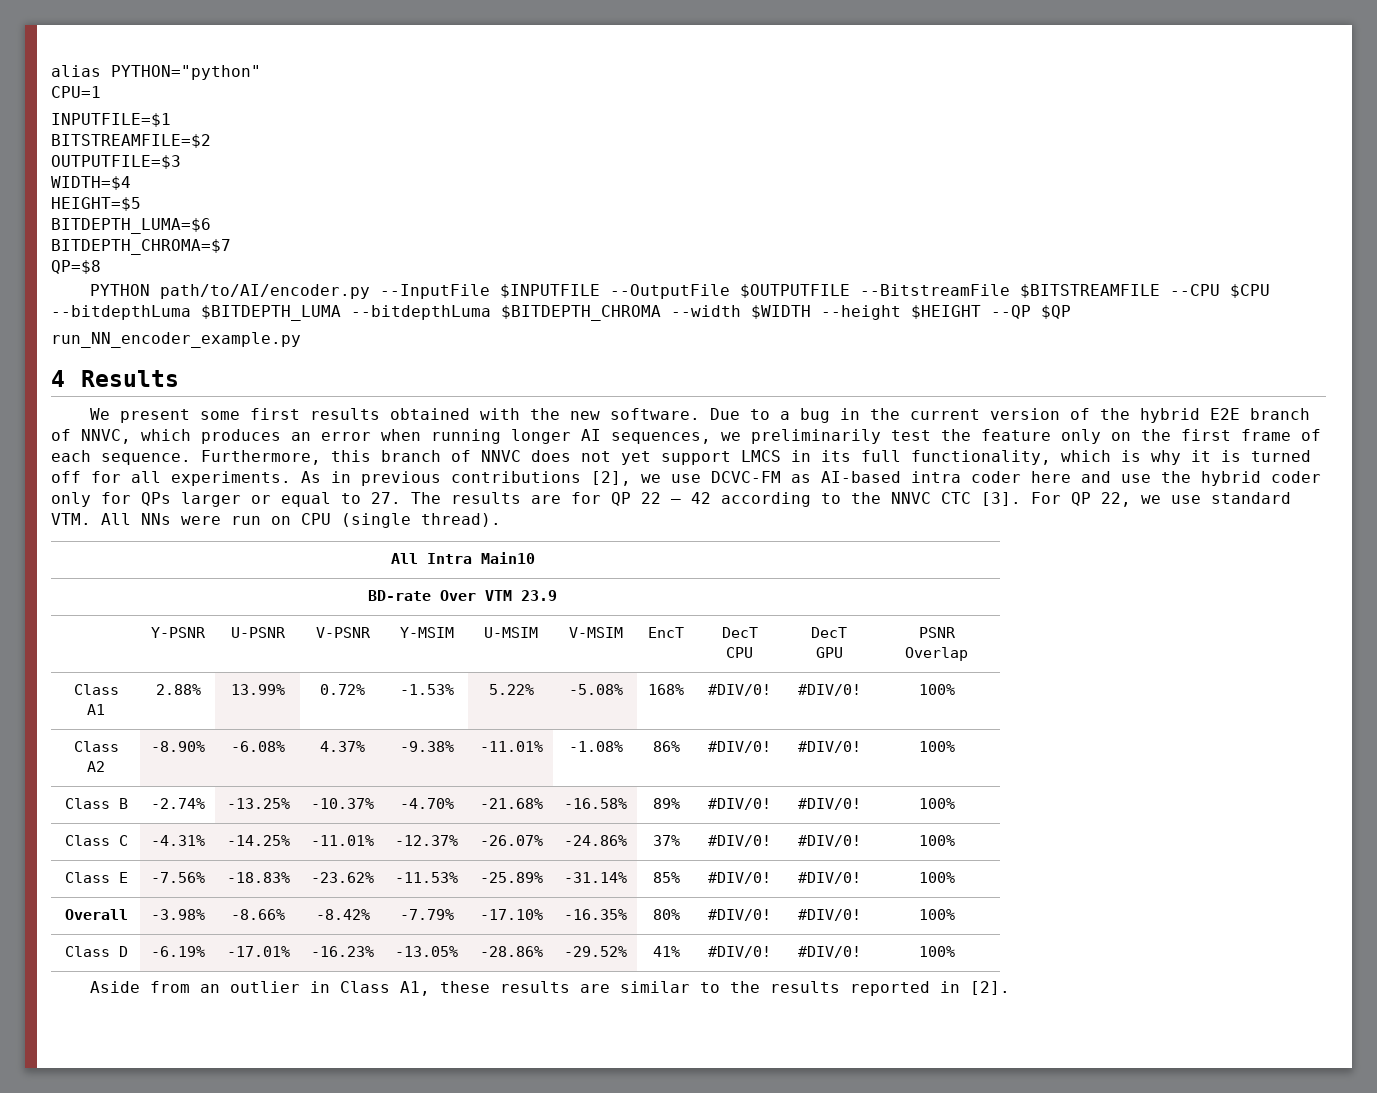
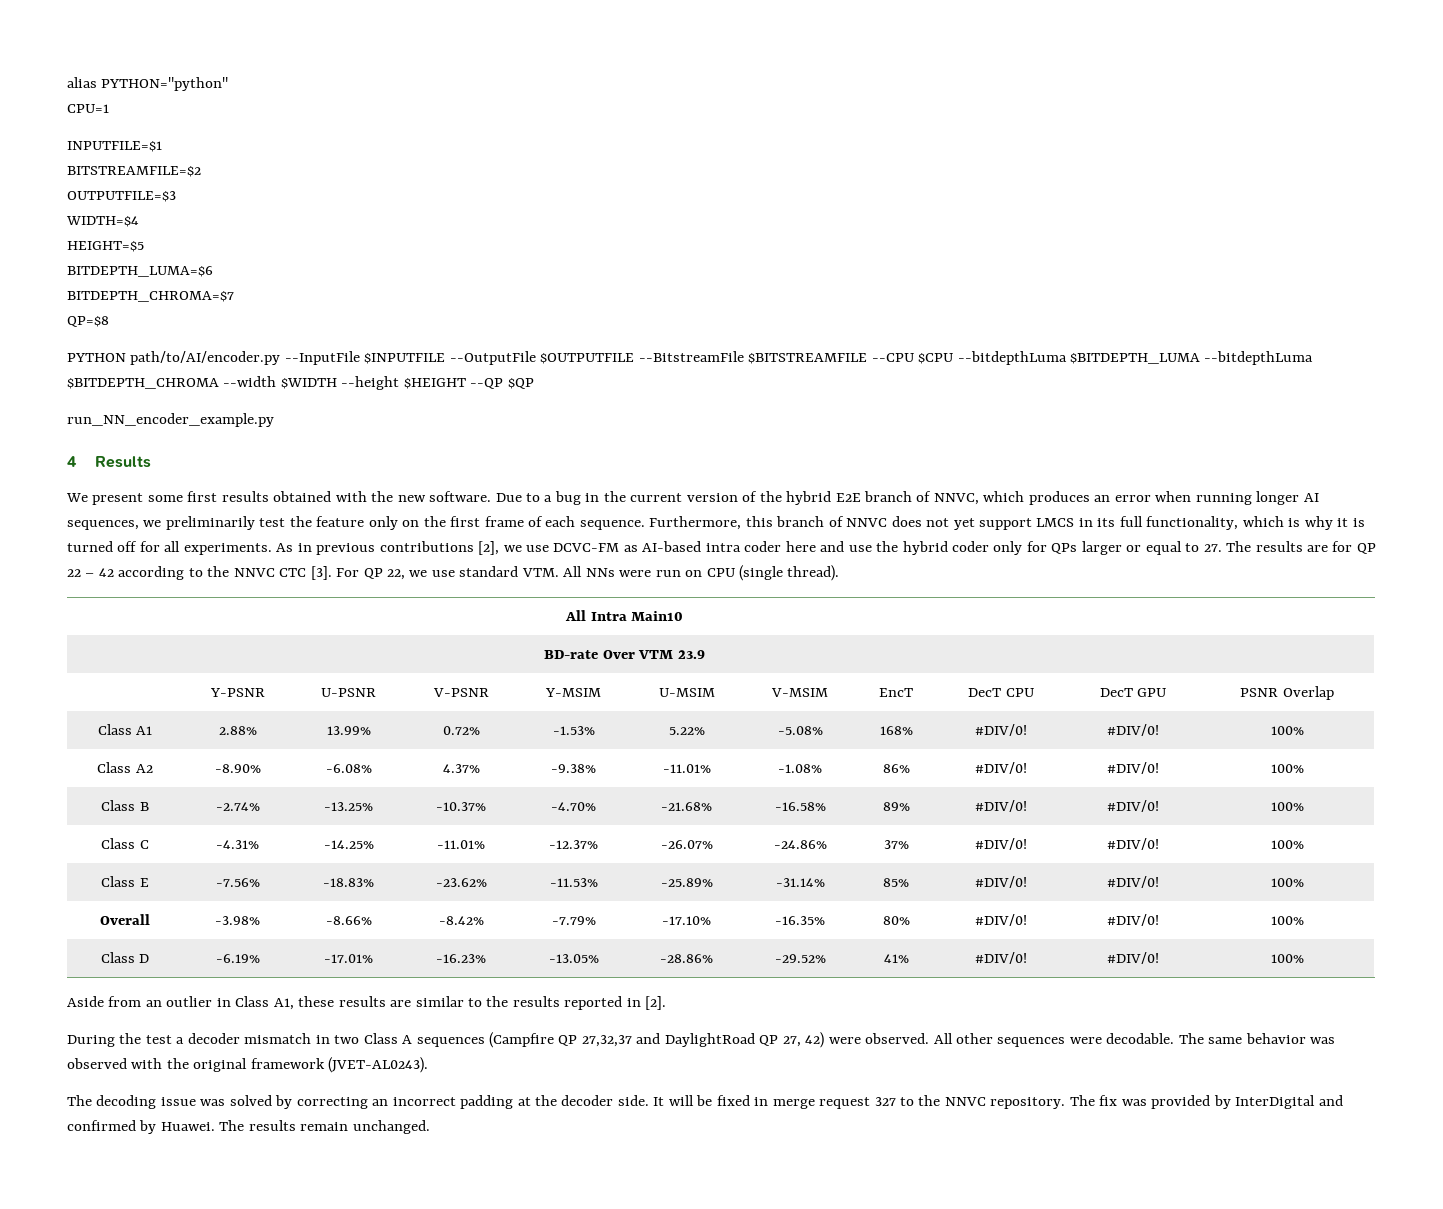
+ During the test a decoder mismatch in two Class A sequences (Campfire QP 27,32,37 and DaylightRoad QP 27, 42) were observed. All other sequences were decodable. The same behavior was observed with the original framework (JVET-AL0243).
+ The decoding issue was solved by correcting an incorrect padding at the decoder side. It will be fixed in merge request 327 to the NNVC repository. The fix was provided by InterDigital and confirmed by Huawei. The results remain unchanged.

